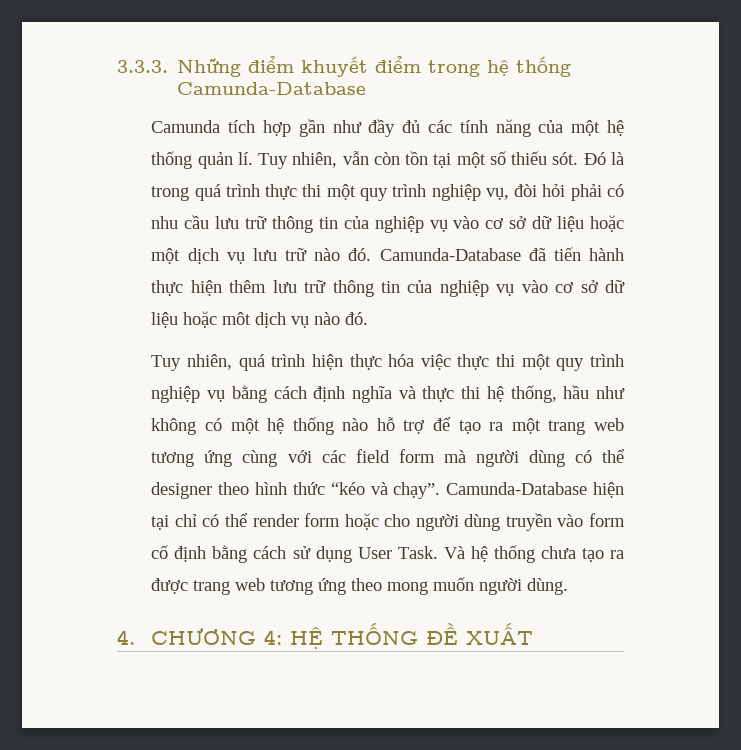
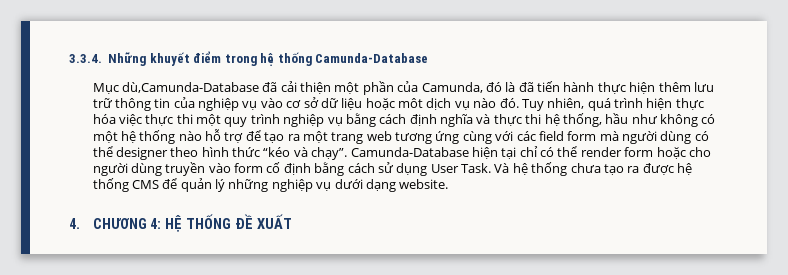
- 3.3.3. Những điểm khuyết điểm trong hệ thống Camunda-Database
+ 3.3.4. Những khuyết điểm trong hệ thống Camunda-Database
- Camunda tích hợp gần như đầy đủ các tính năng của một hệ thống quản lí. Tuy nhiên, vẫn còn tồn tại một số thiếu sót. Đó là trong quá trình thực thi một quy trình nghiệp vụ, đòi hỏi phải có nhu cầu lưu trữ thông tin của nghiệp vụ vào cơ sở dữ liệu hoặc một dịch vụ lưu trữ nào đó. Camunda-Database đã tiến hành thực hiện thêm lưu trữ thông tin của nghiệp vụ vào cơ sở dữ liệu hoặc môt dịch vụ nào đó.
- Tuy nhiên, quá trình hiện thực hóa việc thực thi một quy trình nghiệp vụ bằng cách định nghĩa và thực thi hệ thống, hầu như không có một hệ thống nào hỗ trợ để tạo ra một trang web tương ứng cùng với các field form mà người dùng có thể designer theo hình thức “kéo và chạy”.
+ Mục dù,Camunda-Database đã cải thiện một phần của Camunda, đó là đã tiến hành thực hiện thêm lưu trữ thông tin của nghiệp vụ vào cơ sở dữ liệu hoặc môt dịch vụ nào đó. Tuy nhiên, quá trình hiện thực hóa việc thực thi một quy trình nghiệp vụ bằng cách định nghĩa và thực thi hệ thống, hầu như không có một hệ thống nào hỗ trợ để tạo ra một trang web tương ứng cùng với các field form mà người dùng có thể designer theo hình thức “kéo và chạy”.
- Và hệ thống chưa tạo ra được trang web tương ứng theo mong muốn người dùng.
+ Và hệ thống chưa tạo ra được hệ thống CMS để quản lý những nghiệp vụ dưới dạng website.

